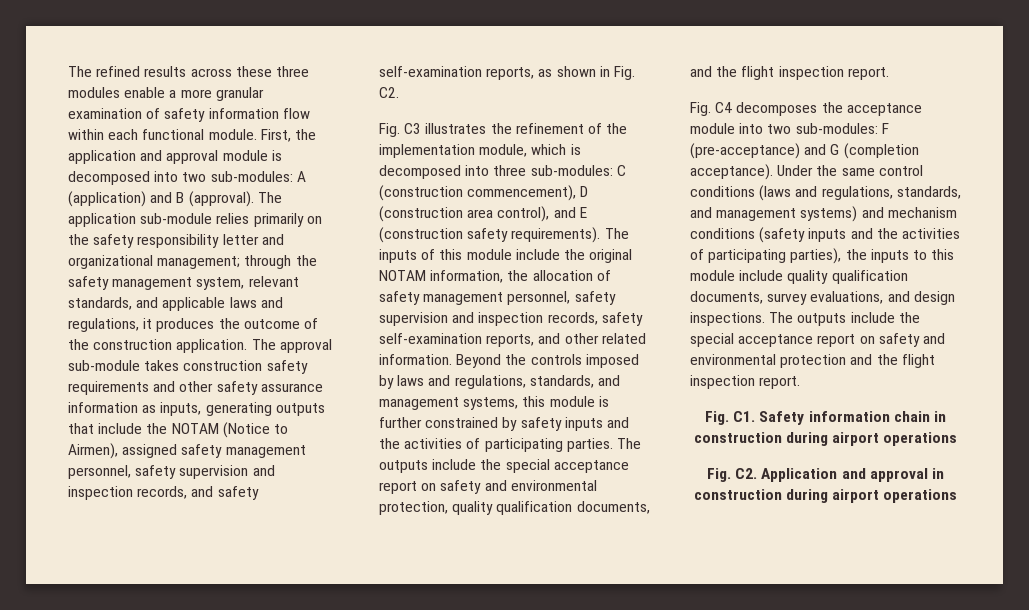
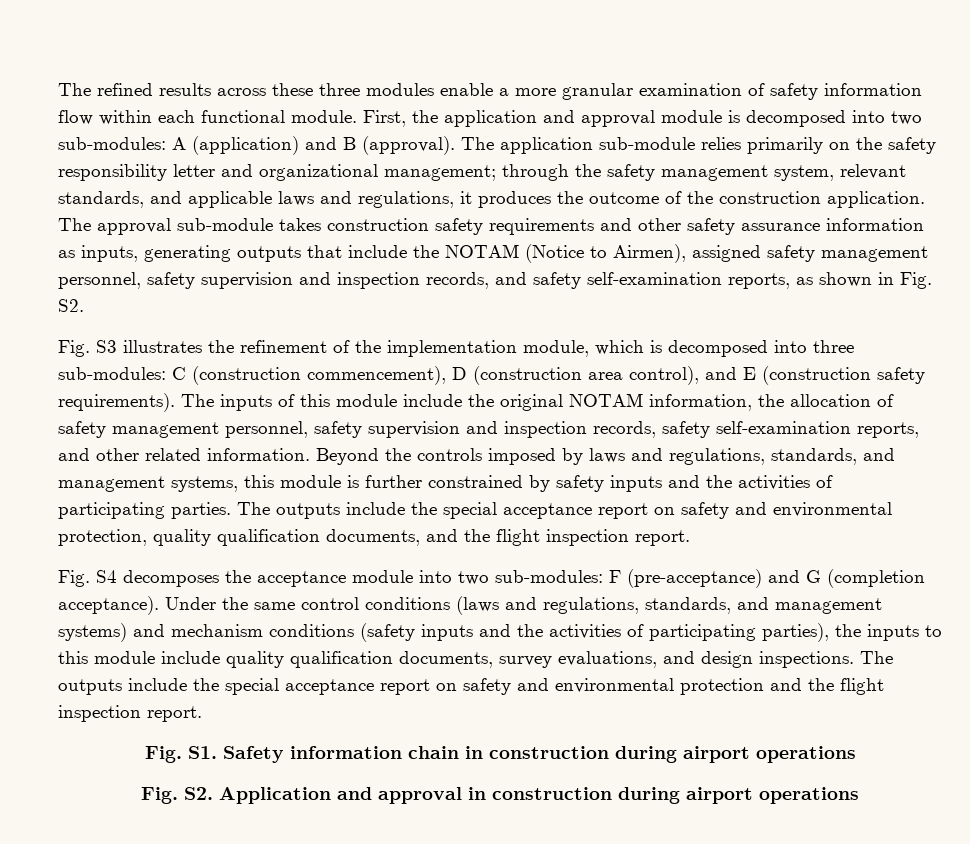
- The approval sub-module takes construction safety requirements and other safety assurance information as inputs, generating outputs that include the NOTAM (Notice to Airmen), assigned safety management personnel, safety supervision and inspection records, and safety self-examination reports, as shown in Fig. C2.
- Fig. C3 illustrates the refinement of the implementation module, which is decomposed into three sub-modules:
+ The approval sub-module takes construction safety requirements and other safety assurance information as inputs, generating outputs that include the NOTAM (Notice to Airmen), assigned safety management personnel, safety supervision and inspection records, and safety self-examination reports, as shown in Fig. S2.
+ Fig. S3 illustrates the refinement of the implementation module, which is decomposed into three sub-modules:
- Fig. C4 decomposes the acceptance module into two sub-modules: F (pre-acceptance) and G (completion acceptance).
+ Fig. S4 decomposes the acceptance module into two sub-modules: F (pre-acceptance) and G (completion acceptance).
- Fig. C1. Safety information chain in construction during airport operations
+ Fig. S1. Safety information chain in construction during airport operations
- Fig. C2. Application and approval in construction during airport operations
+ Fig. S2. Application and approval in construction during airport operations

